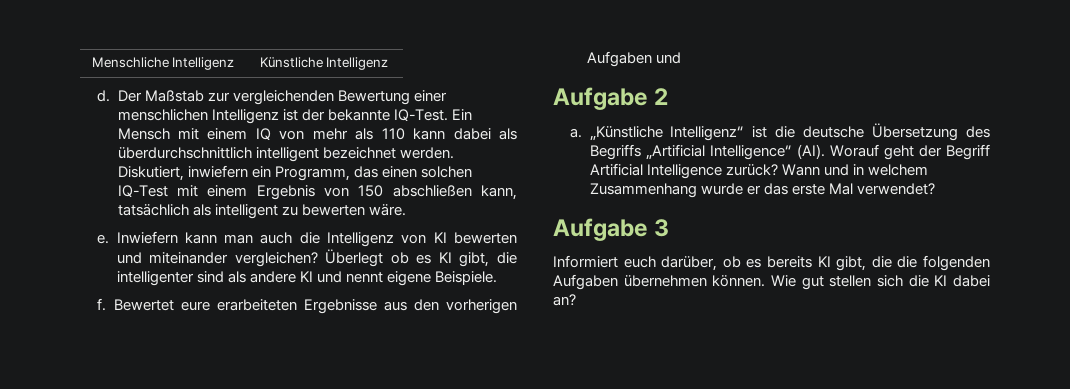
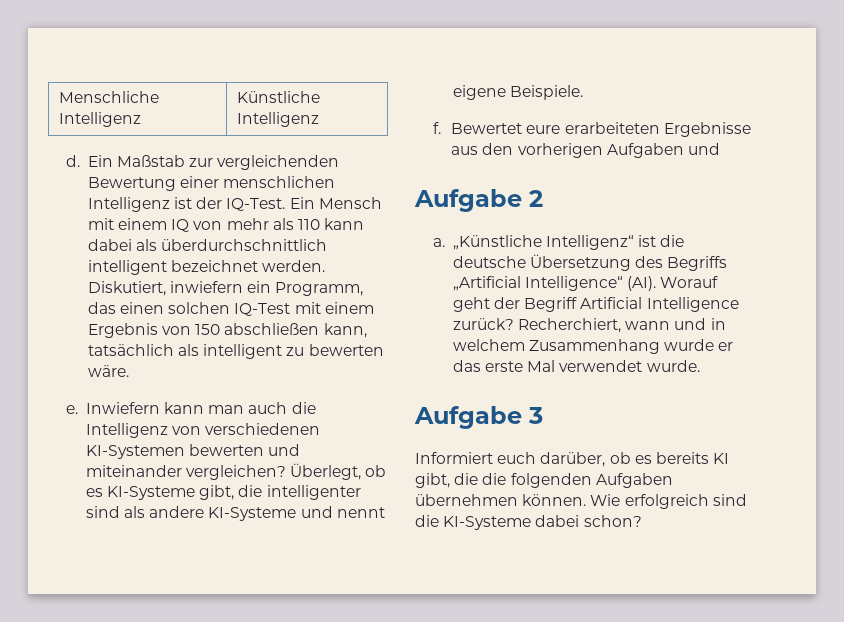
- Der Maßstab zur vergleichenden Bewertung einer menschlichen Intelligenz ist der bekannte IQ-Test.
+ Ein Maßstab zur vergleichenden Bewertung einer menschlichen Intelligenz ist der IQ-Test.
- Inwiefern kann man auch die Intelligenz von KI bewerten und miteinander vergleichen?
+ Inwiefern kann man auch die Intelligenz von verschiedenen KI-Systemen bewerten und miteinander vergleichen?
- Überlegt ob es KI gibt, die intelligenter sind als andere KI und nennt eigene Beispiele.
+ Überlegt, ob es KI-Systeme gibt, die intelligenter sind als andere KI-Systeme und nennt eigene Beispiele.
- Wann und in welchem Zusammenhang wurde er das erste Mal verwendet?
+ Recherchiert, wann und in welchem Zusammenhang wurde er das erste Mal verwendet wurde.
- Wie gut stellen sich die KI dabei an?
+ Wie erfolgreich sind die KI-Systeme dabei schon?

